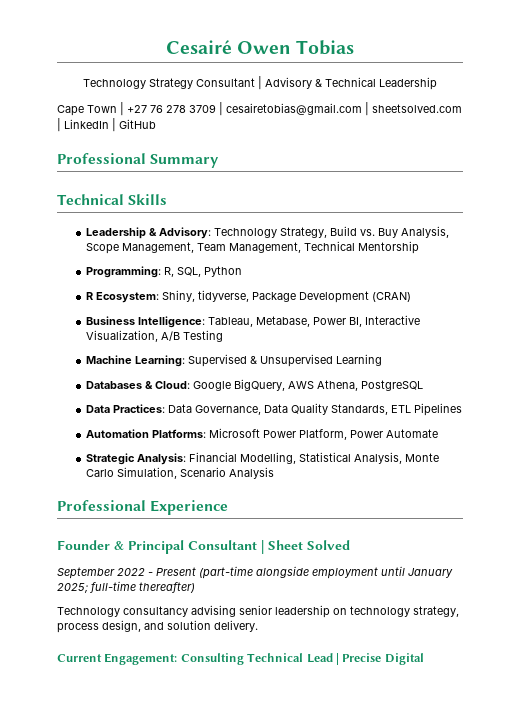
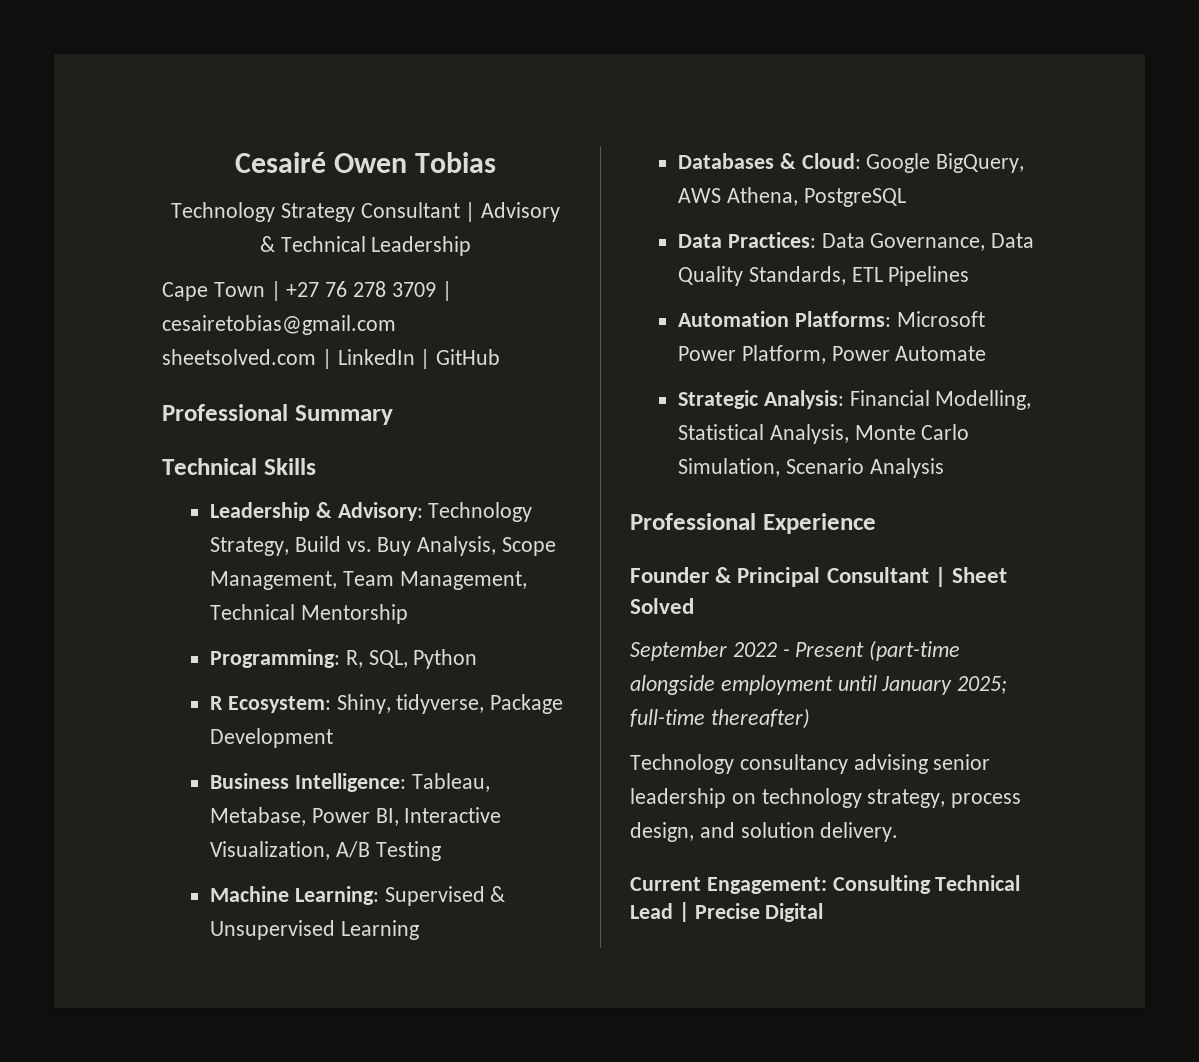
- Cape Town | +27 76 278 3709 | cesairetobias@gmail.com | sheetsolved.com | LinkedIn | GitHub
+ Cape Town | +27 76 278 3709 | cesairetobias@gmail.com
+ sheetsolved.com | LinkedIn | GitHub
- R Ecosystem: Shiny, tidyverse, Package Development (CRAN)
+ R Ecosystem: Shiny, tidyverse, Package Development

